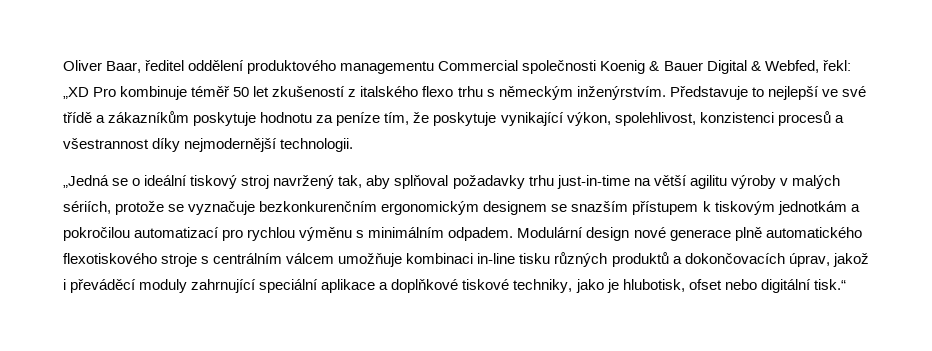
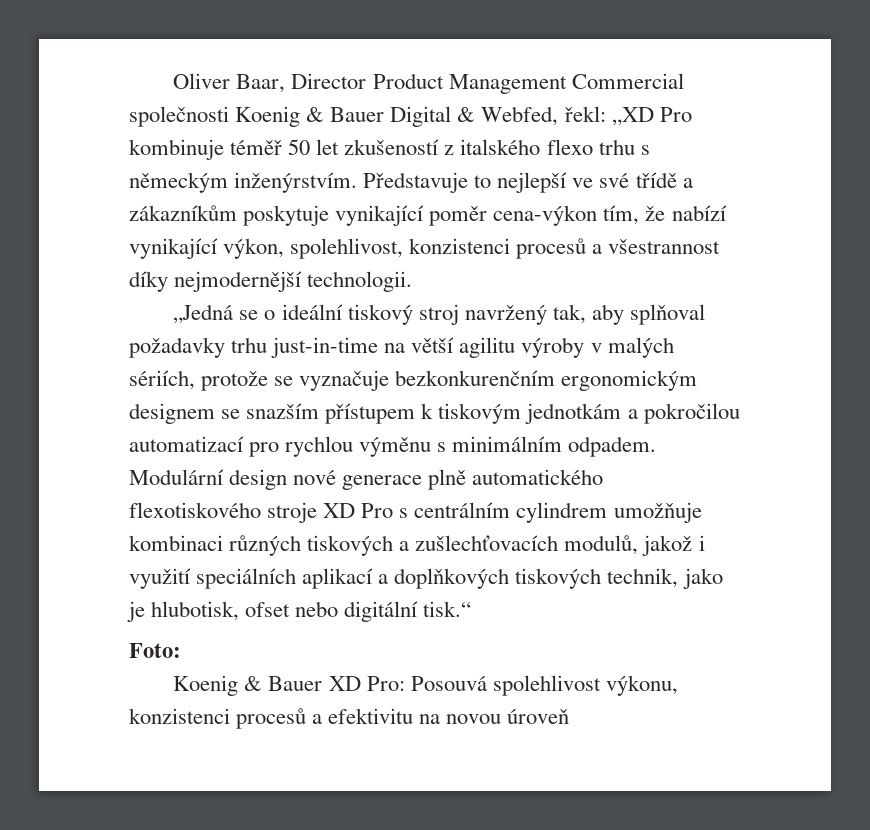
- Oliver Baar, ředitel oddělení produktového managementu Commercial společnosti Koenig & Bauer Digital & Webfed, řekl: „XD Pro kombinuje téměř 50 let zkušeností z italského flexo trhu s německým inženýrstvím.
+ Oliver Baar, Director Product Management Commercial společnosti Koenig & Bauer Digital & Webfed, řekl: „XD Pro kombinuje téměř 50 let zkušeností z italského flexo trhu s německým inženýrstvím.
- Představuje to nejlepší ve své třídě a zákazníkům poskytuje hodnotu za peníze tím, že poskytuje vynikající výkon, spolehlivost, konzistenci procesů a všestrannost díky nejmodernější technologii.
+ Představuje to nejlepší ve své třídě a zákazníkům poskytuje vynikající poměr cena-výkon tím, že nabízí vynikající výkon, spolehlivost, konzistenci procesů a všestrannost díky nejmodernější technologii.
- Modulární design nové generace plně automatického flexotiskového stroje s centrálním válcem umožňuje kombinaci in-line tisku různých produktů a dokončovacích úprav, jakož i převáděcí moduly zahrnující speciální aplikace a doplňkové tiskové techniky, jako je hlubotisk, ofset nebo digitální tisk.“
+ Modulární design nové generace plně automatického flexotiskového stroje XD Pro s centrálním cylindrem umožňuje kombinaci různých tiskových a zušlechťovacích modulů, jakož i využití speciálních aplikací a doplňkových tiskových technik, jako je hlubotisk, ofset nebo digitální tisk.“
+ Foto:
+ Koenig & Bauer XD Pro: Posouvá spolehlivost výkonu, konzistenci procesů a efektivitu na novou úroveň

